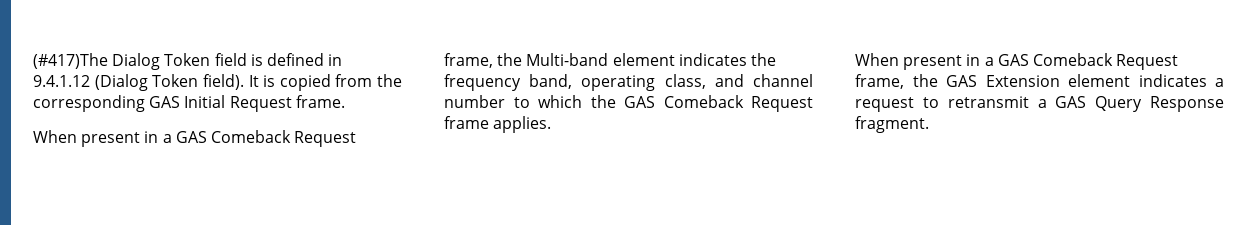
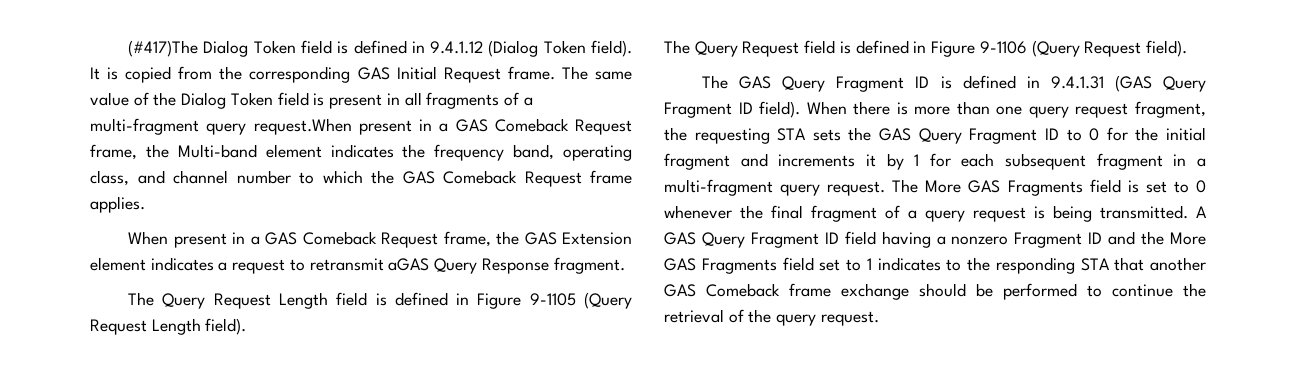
- It is copied from the corresponding GAS Initial Request frame.
- When present in a GAS Comeback Request frame, the Multi-band element indicates the frequency band, operating class, and channel number to which the GAS Comeback Request frame applies.
+ It is copied from the corresponding GAS Initial Request frame. The same value of the Dialog Token field is present in all fragments of a multi-fragment query request.When present in a GAS Comeback Request frame, the Multi-band element indicates the frequency band, operating class, and channel number to which the GAS Comeback Request frame applies.
- When present in a GAS Comeback Request frame, the GAS Extension element indicates a request to retransmit a GAS Query Response fragment.
+ When present in a GAS Comeback Request frame, the GAS Extension element indicates a request to retransmit aGAS Query Response fragment.
+ The Query Request Length field is defined in Figure 9-1105 (Query Request Length field).
+ The Query Request field is defined in Figure 9-1106 (Query Request field).
+ The GAS Query Fragment ID is defined in 9.4.1.31 (GAS Query Fragment ID field). When there is more than one query request fragment, the requesting STA sets the GAS Query Fragment ID to 0 for the initial fragment and increments it by 1 for each subsequent fragment in a multi-fragment query request. The More GAS Fragments field is set to 0 whenever the final fragment of a query request is being transmitted. A GAS Query Fragment ID field having a nonzero Fragment ID and the More GAS Fragments field set to 1 indicates to the responding STA that another GAS Comeback frame exchange should be performed to continue the retrieval of the query request.

